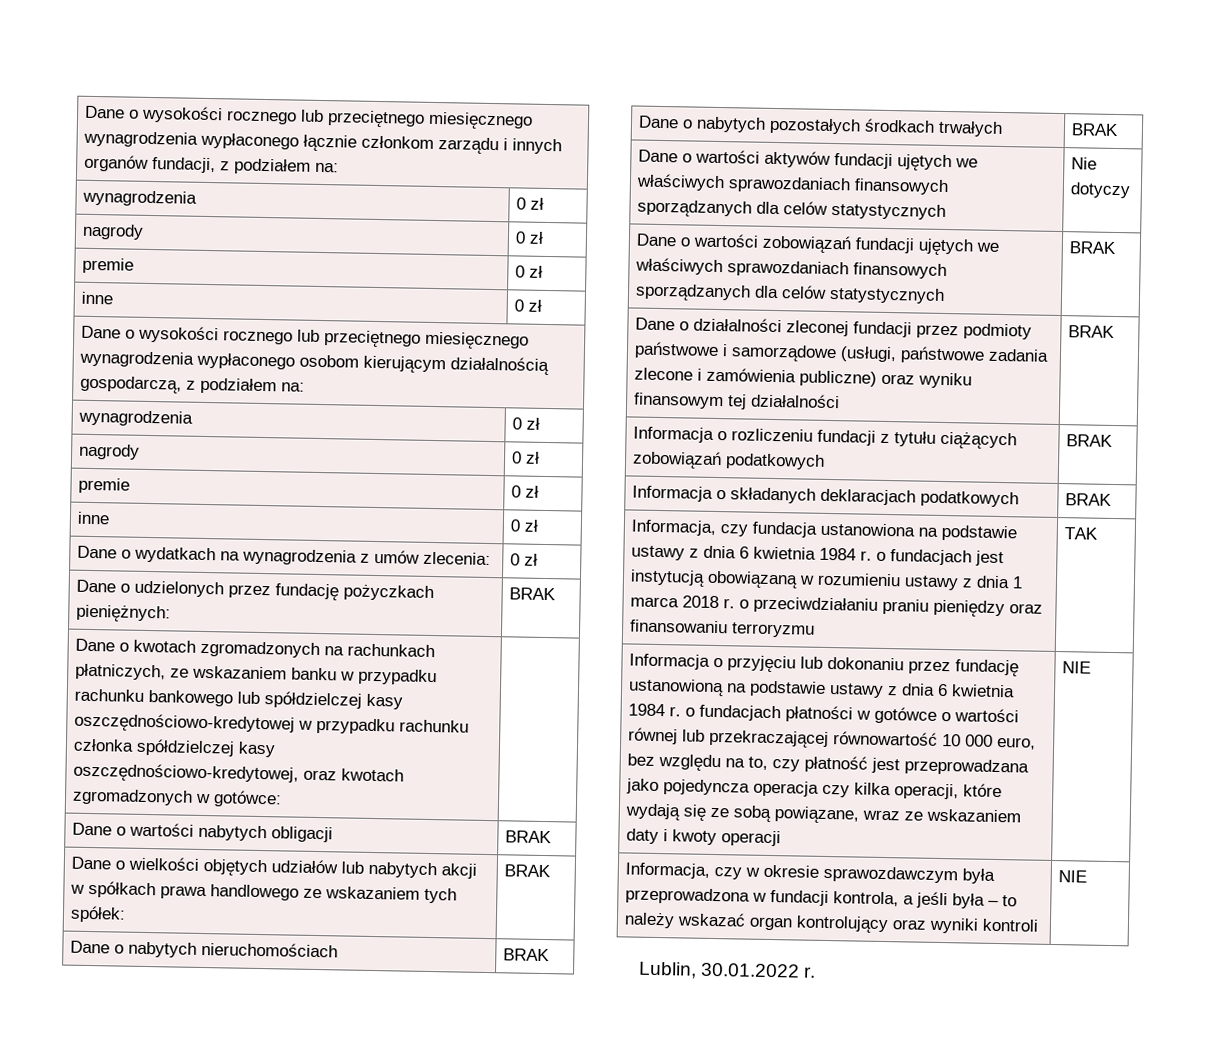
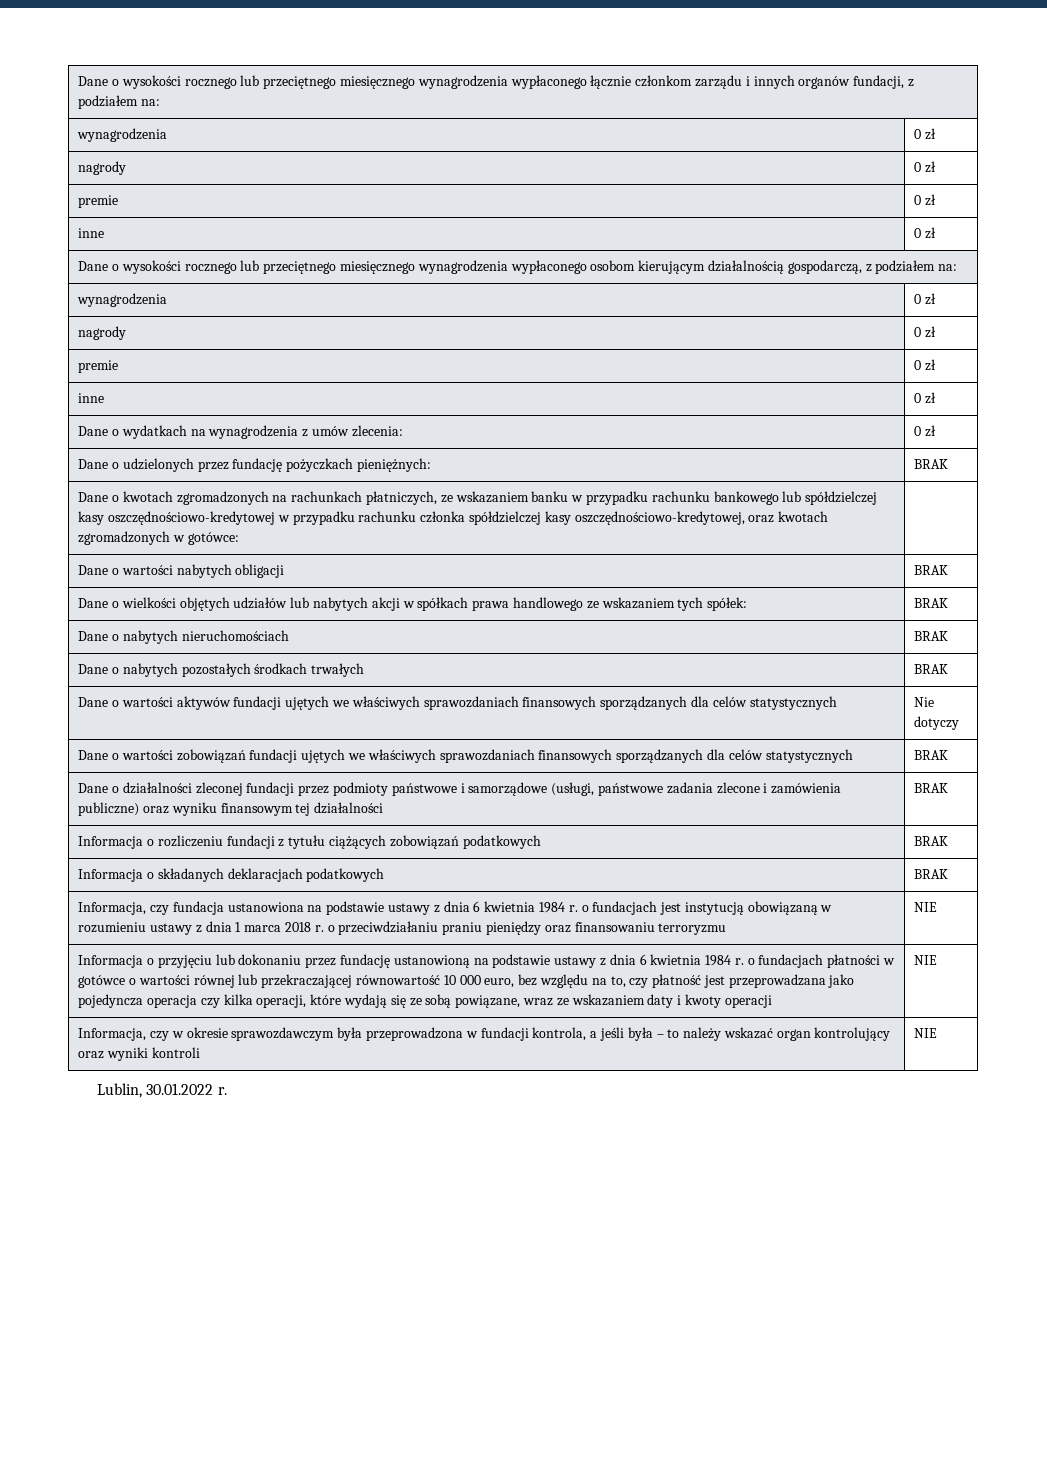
- Informacja, czy fundacja ustanowiona na podstawie ustawy z dnia 6 kwietnia 1984 r. o fundacjach jest instytucją obowiązaną w rozumieniu ustawy z dnia 1 marca 2018 r. o przeciwdziałaniu praniu pieniędzy oraz finansowaniu terroryzmu | TAK
+ Informacja, czy fundacja ustanowiona na podstawie ustawy z dnia 6 kwietnia 1984 r. o fundacjach jest instytucją obowiązaną w rozumieniu ustawy z dnia 1 marca 2018 r. o przeciwdziałaniu praniu pieniędzy oraz finansowaniu terroryzmu | NIE

